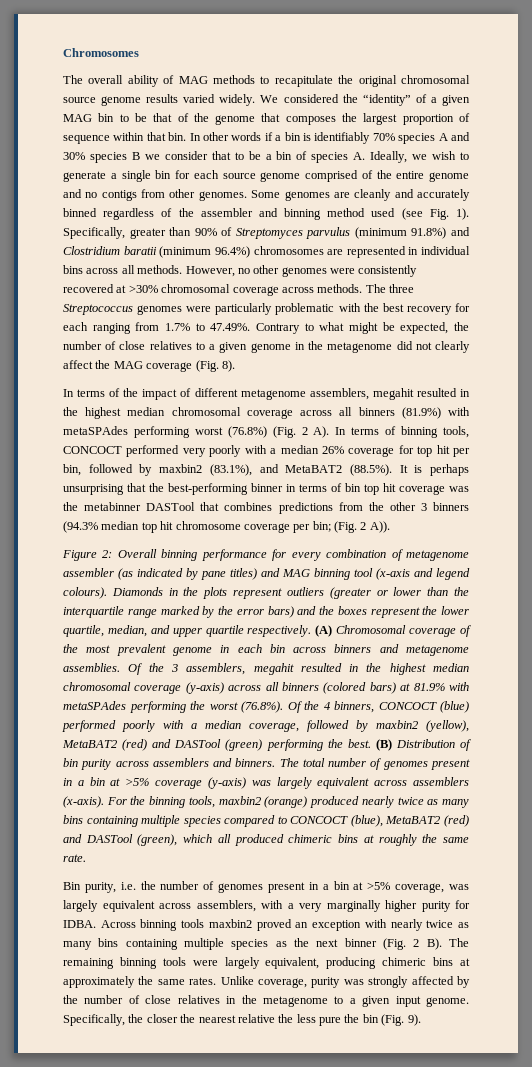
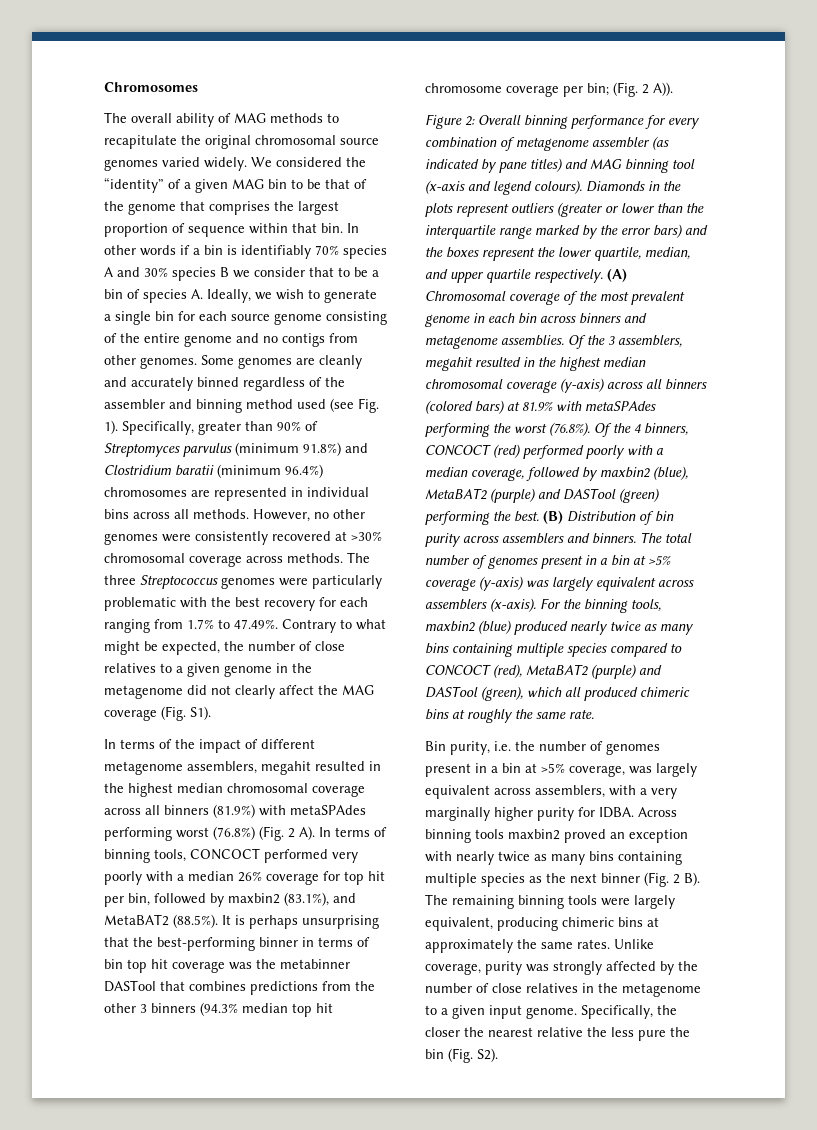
- The overall ability of MAG methods to recapitulate the original chromosomal source genome results varied widely.
+ The overall ability of MAG methods to recapitulate the original chromosomal source genomes varied widely.
- We considered the “identity” of a given MAG bin to be that of the genome that composes the largest proportion of sequence within that bin.
+ We considered the “identity” of a given MAG bin to be that of the genome that comprises the largest proportion of sequence within that bin.
- In other words if a bin is identifiably 70% species A and 30% species B we consider that to be a bin of species A. Ideally, we wish to generate a single bin for each source genome comprised of the entire genome and no contigs from other genomes.
+ In other words if a bin is identifiably 70% species A and 30% species B we consider that to be a bin of species A. Ideally, we wish to generate a single bin for each source genome consisting of the entire genome and no contigs from other genomes.
- The three Streptococcus genomes were particularly problematic with the best recovery for each ranging from 1.7% to 47.49%. Contrary to what might be expected, the number of close relatives to a given genome in the metagenome did not clearly affect the MAG coverage (Fig. 8).
+ The three Streptococcus genomes were particularly problematic with the best recovery for each ranging from 1.7% to 47.49%. Contrary to what might be expected, the number of close relatives to a given genome in the metagenome did not clearly affect the MAG coverage (Fig. S1).
- Of the 3 assemblers, megahit resulted in the highest median chromosomal coverage (y-axis) across all binners (colored bars) at 81.9% with metaSPAdes performing the worst (76.8%). Of the 4 binners, CONCOCT (blue) performed poorly with a median coverage, followed by maxbin2 (yellow), MetaBAT2 (red) and DASTool (green) performing the best.
+ Of the 3 assemblers, megahit resulted in the highest median chromosomal coverage (y-axis) across all binners (colored bars) at 81.9% with metaSPAdes performing the worst (76.8%). Of the 4 binners, CONCOCT (red) performed poorly with a median coverage, followed by maxbin2 (blue), MetaBAT2 (purple) and DASTool (green) performing the best.
- For the binning tools, maxbin2 (orange) produced nearly twice as many bins containing multiple species compared to CONCOCT (blue), MetaBAT2 (red) and DASTool (green), which all produced chimeric bins at roughly the same rate.
+ For the binning tools, maxbin2 (blue) produced nearly twice as many bins containing multiple species compared to CONCOCT (red), MetaBAT2 (purple) and DASTool (green), which all produced chimeric bins at roughly the same rate.
- Specifically, the closer the nearest relative the less pure the bin (Fig. 9).
+ Specifically, the closer the nearest relative the less pure the bin (Fig. S2).

